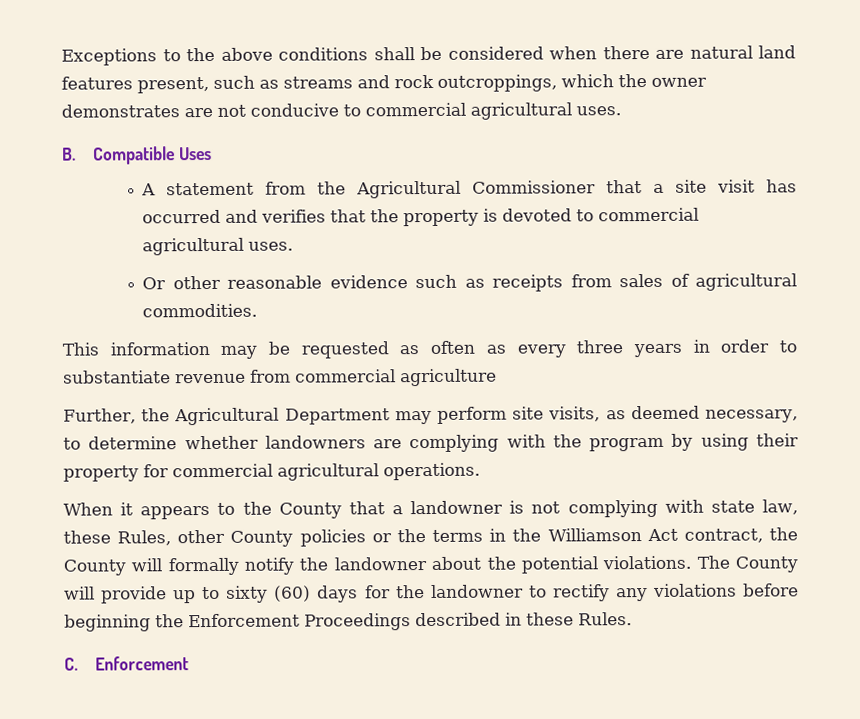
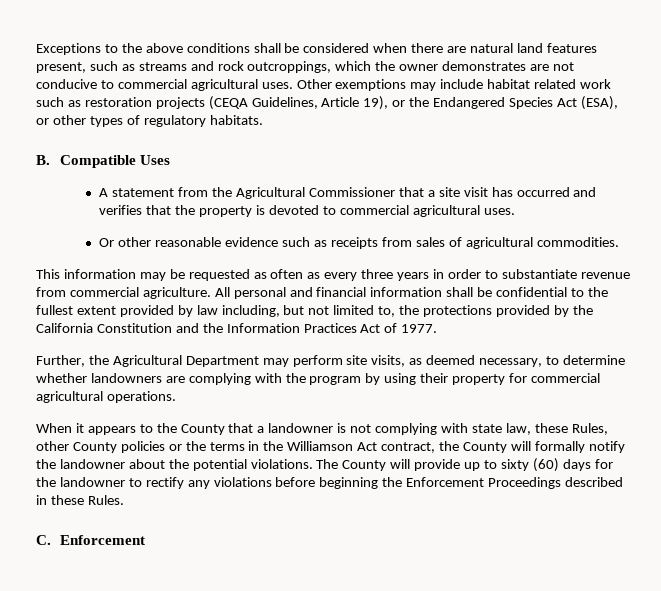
+ Other exemptions may include habitat related work such as restoration projects (CEQA Guidelines, Article 19), or the Endangered Species Act (ESA), or other types of regulatory habitats.
- This information may be requested as often as every three years in order to substantiate revenue from commercial agriculture
+ This information may be requested as often as every three years in order to substantiate revenue from commercial agriculture. All personal and financial information shall be confidential to the fullest extent provided by law including, but not limited to, the protections provided by the California Constitution and the Information Practices Act of 1977.

